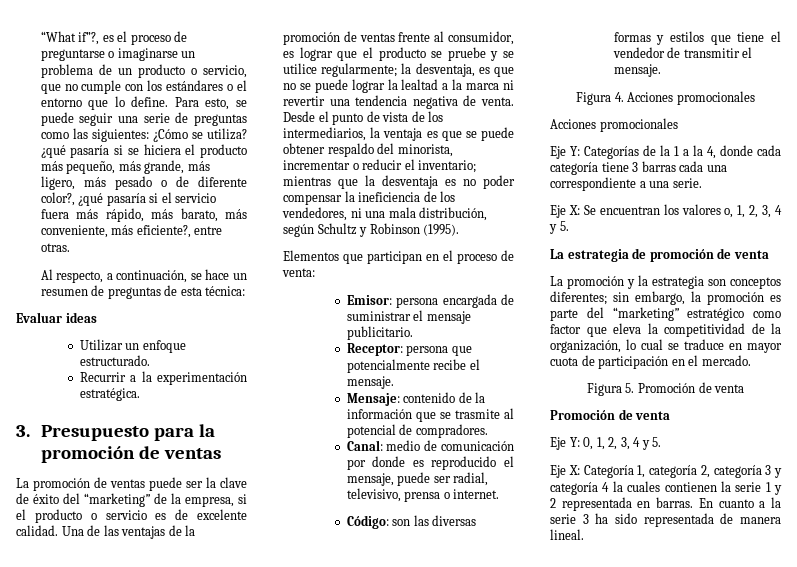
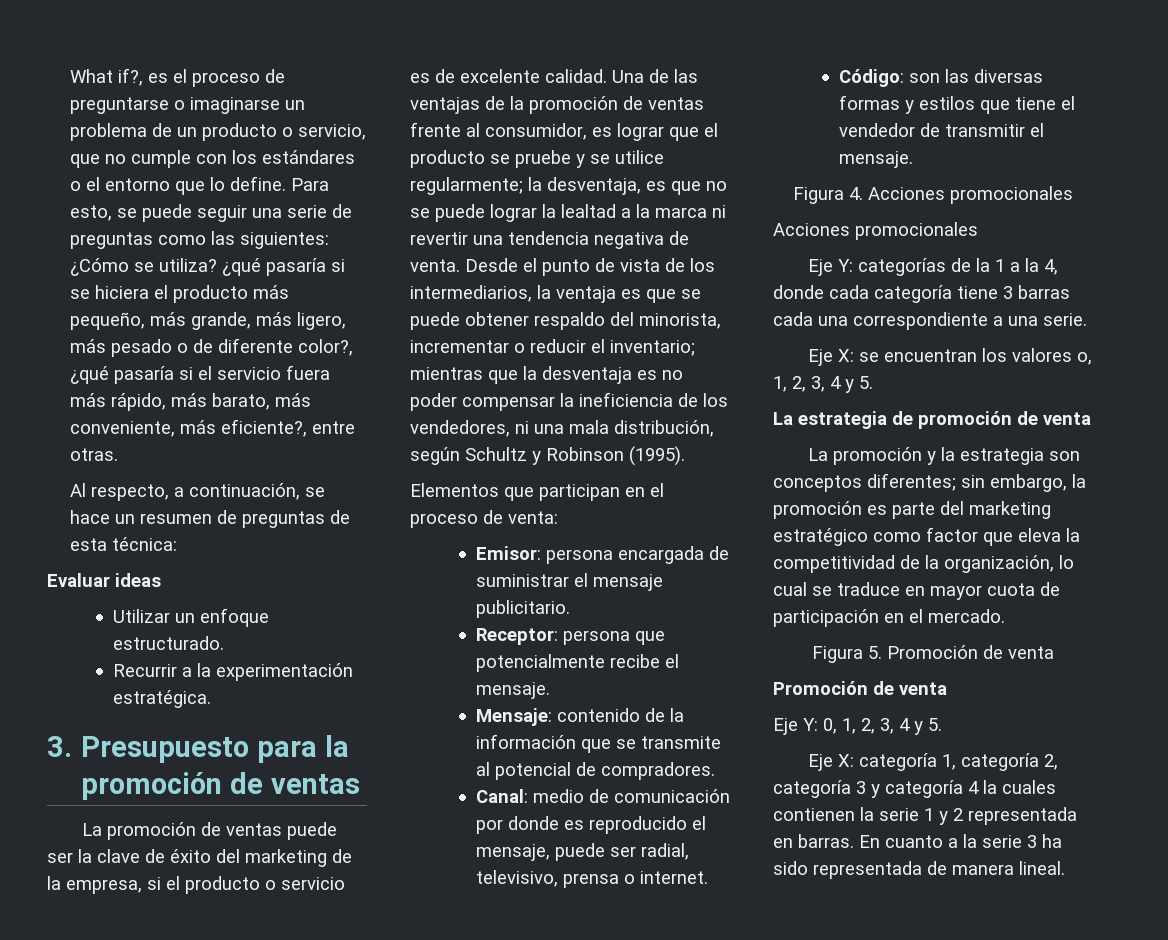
- “What if”?, es el proceso de preguntarse o imaginarse un problema de un producto o servicio, que no cumple con los estándares o el entorno que lo define.
+ What if?, es el proceso de preguntarse o imaginarse un problema de un producto o servicio, que no cumple con los estándares o el entorno que lo define.
- La promoción de ventas puede ser la clave de éxito del “marketing” de la empresa, si el producto o servicio es de excelente calidad.
+ La promoción de ventas puede ser la clave de éxito del marketing de la empresa, si el producto o servicio es de excelente calidad.
- Mensaje: contenido de la información que se trasmite al potencial de compradores.
+ Mensaje: contenido de la información que se transmite al potencial de compradores.
- Eje Y: Categorías de la 1 a la 4, donde cada categoría tiene 3 barras cada una correspondiente a una serie.
+ Eje Y: categorías de la 1 a la 4, donde cada categoría tiene 3 barras cada una correspondiente a una serie.
- Eje X: Se encuentran los valores o, 1, 2, 3, 4 y 5.
+ Eje X: se encuentran los valores o, 1, 2, 3, 4 y 5.
- La promoción y la estrategia son conceptos diferentes; sin embargo, la promoción es parte del “marketing” estratégico como factor que eleva la competitividad de la organización, lo cual se traduce en mayor cuota de participación en el mercado.
+ La promoción y la estrategia son conceptos diferentes; sin embargo, la promoción es parte del marketing estratégico como factor que eleva la competitividad de la organización, lo cual se traduce en mayor cuota de participación en el mercado.
- Eje X: Categoría 1, categoría 2, categoría 3 y categoría 4 la cuales contienen la serie 1 y 2 representada en barras.
+ Eje X: categoría 1, categoría 2, categoría 3 y categoría 4 la cuales contienen la serie 1 y 2 representada en barras.

